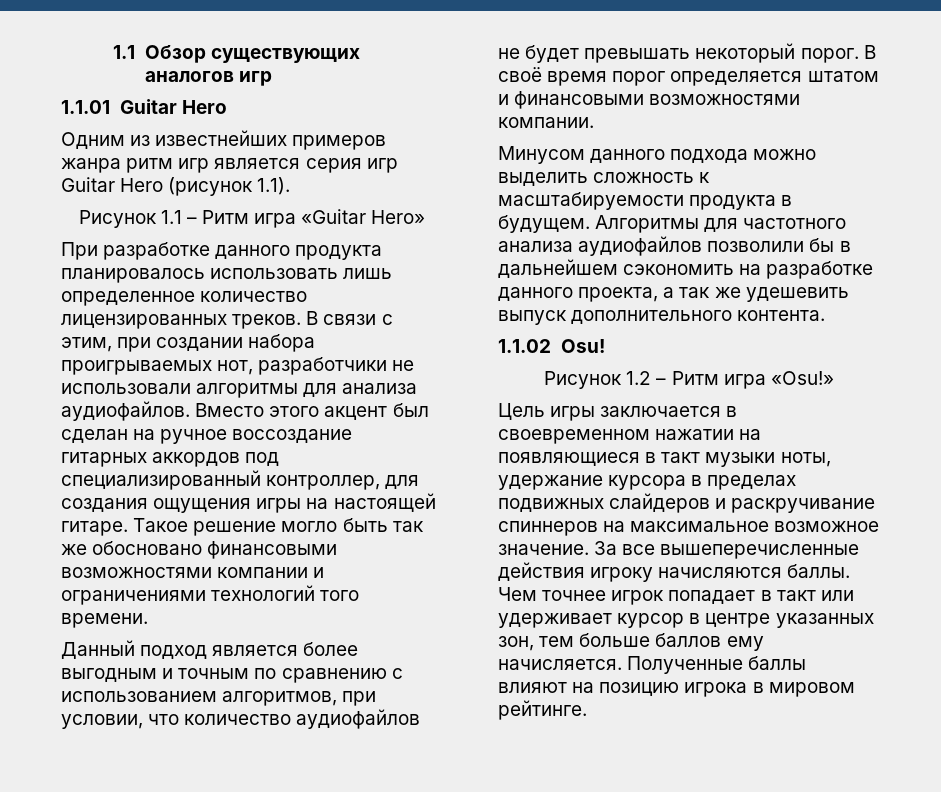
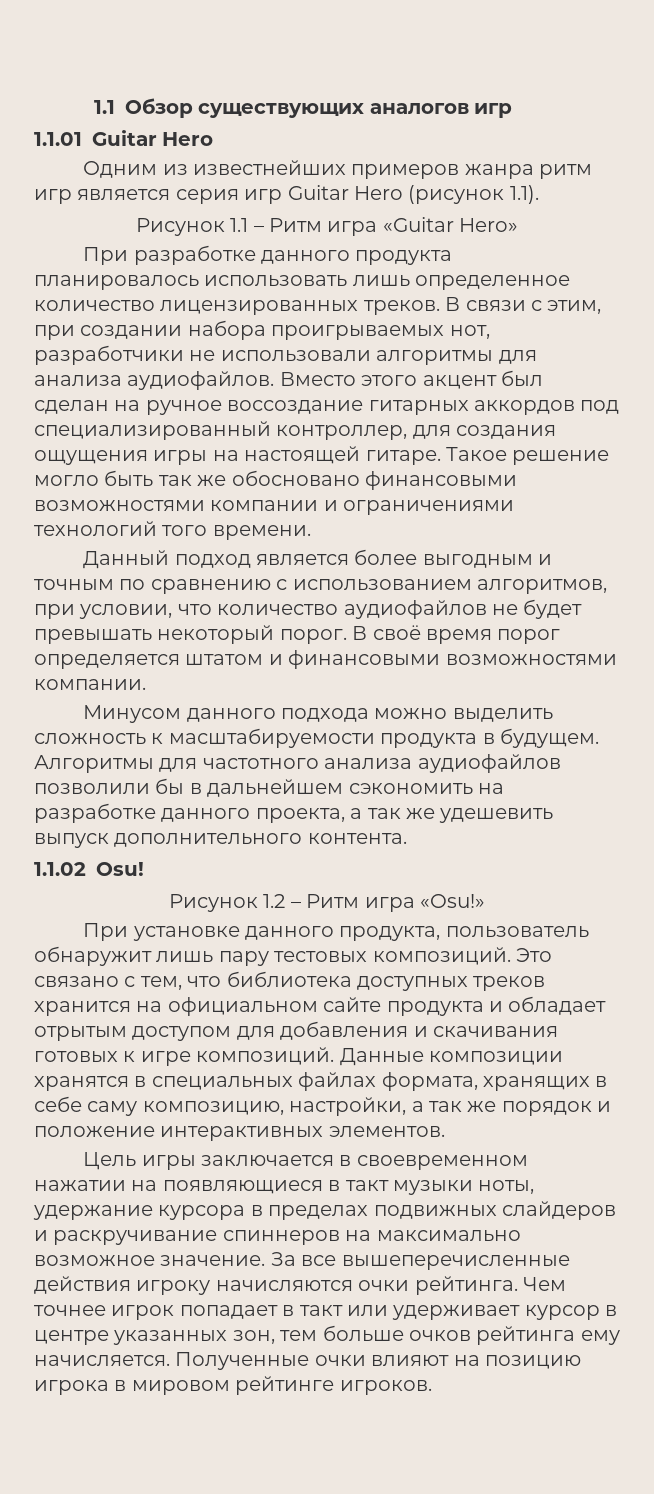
+ При установке данного продукта, пользователь обнаружит лишь пару тестовых композиций. Это связано с тем, что библиотека доступных треков хранится на официальном сайте продукта и обладает отрытым доступом для добавления и скачивания готовых к игре композиций. Данные композиции хранятся в специальных файлах формата, хранящих в себе саму композицию, настройки, а так же порядок и положение интерактивных элементов.
- Цель игры заключается в своевременном нажатии на появляющиеся в такт музыки ноты, удержание курсора в пределах подвижных слайдеров и раскручивание спиннеров на максимальное возможное значение.
+ Цель игры заключается в своевременном нажатии на появляющиеся в такт музыки ноты, удержание курсора в пределах подвижных слайдеров и раскручивание спиннеров на максимально возможное значение.
- За все вышеперечисленные действия игроку начисляются баллы.
+ За все вышеперечисленные действия игроку начисляются очки рейтинга.
- Чем точнее игрок попадает в такт или удерживает курсор в центре указанных зон, тем больше баллов ему начисляется.
+ Чем точнее игрок попадает в такт или удерживает курсор в центре указанных зон, тем больше очков рейтинга ему начисляется.
- Полученные баллы влияют на позицию игрока в мировом рейтинге.
+ Полученные очки влияют на позицию игрока в мировом рейтинге игроков.

